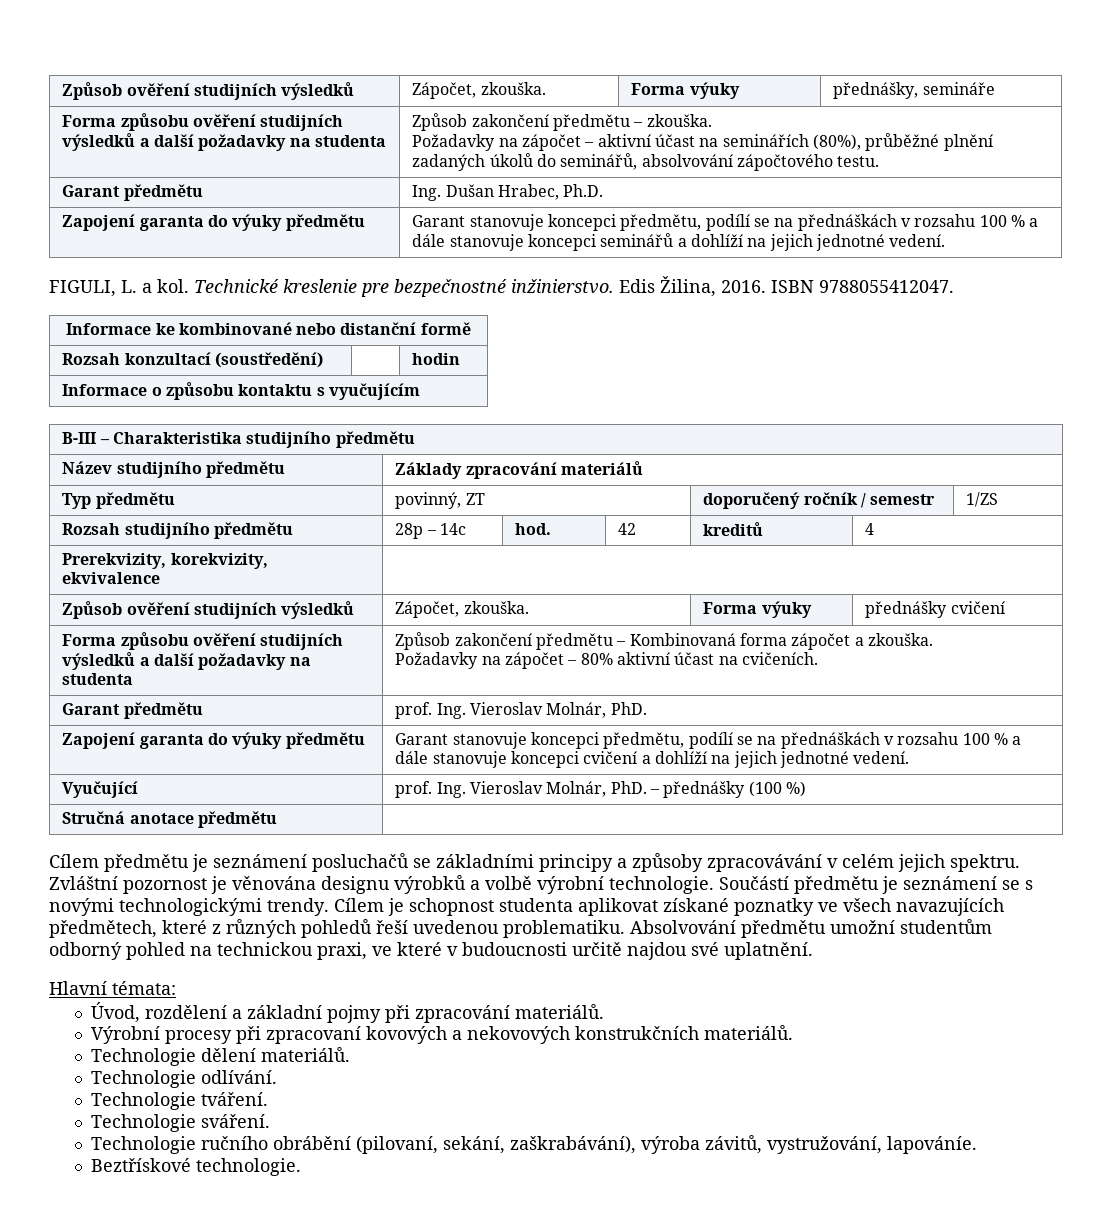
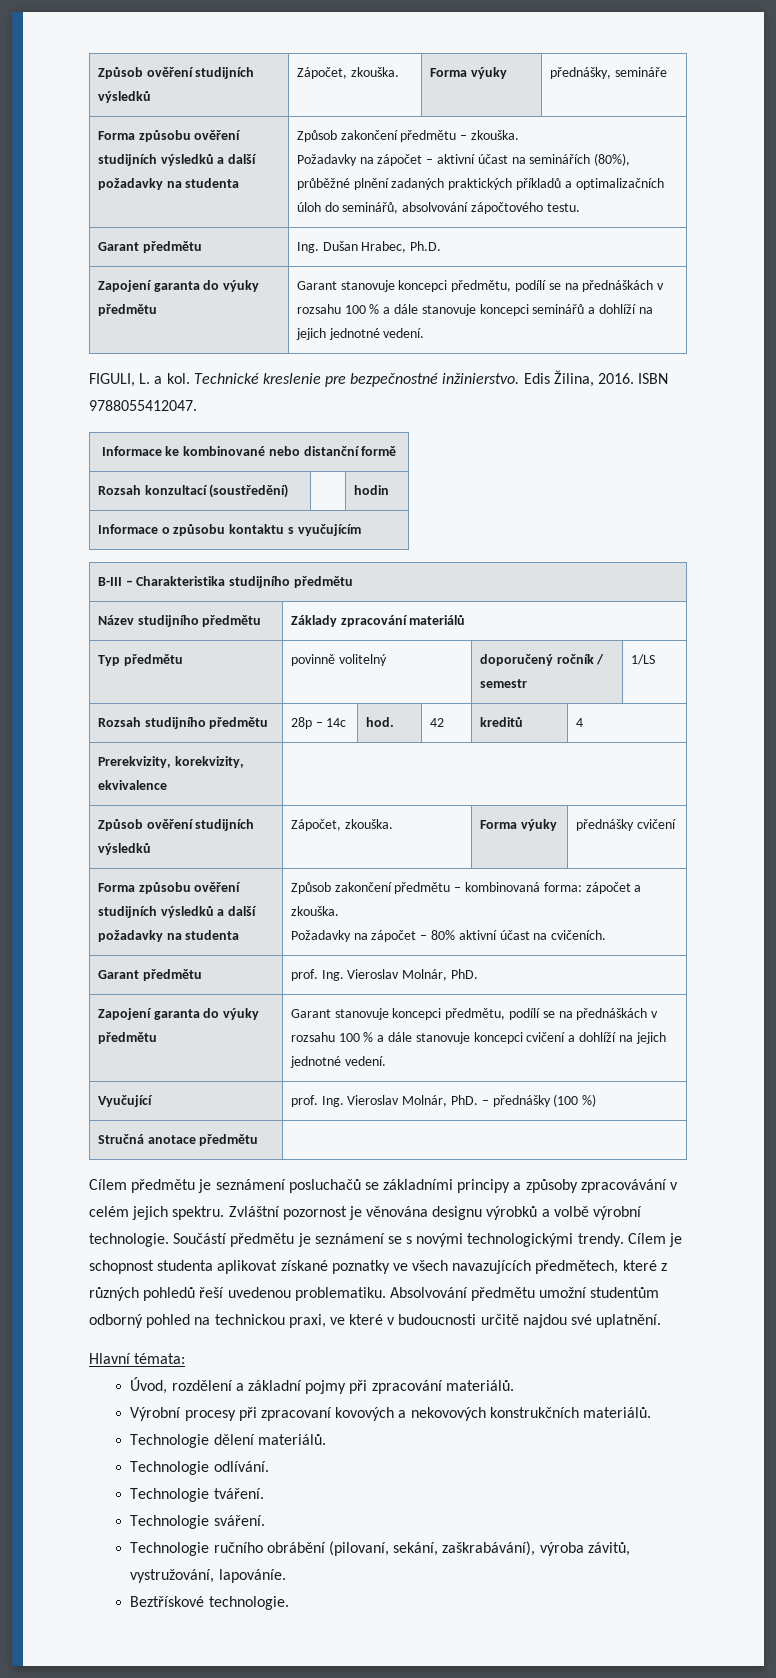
  Forma způsobu ověření studijních výsledků a další požadavky na studenta | Způsob zakončení předmětu – zkouška.
- Požadavky na zápočet – aktivní účast na seminářích (80%), průběžné plnění zadaných úkolů do seminářů, absolvování zápočtového testu.
+ Požadavky na zápočet – aktivní účast na seminářích (80%), průběžné plnění zadaných praktických příkladů a optimalizačních úloh do seminářů, absolvování zápočtového testu.
- Typ předmětu | povinný, ZT | doporučený ročník / semestr | 1/ZS
+ Typ předmětu | povinně volitelný | doporučený ročník / semestr | 1/LS
- Forma způsobu ověření studijních výsledků a další požadavky na studenta | Způsob zakončení předmětu – Kombinovaná forma zápočet a zkouška.
+ Forma způsobu ověření studijních výsledků a další požadavky na studenta | Způsob zakončení předmětu – kombinovaná forma: zápočet a zkouška.

